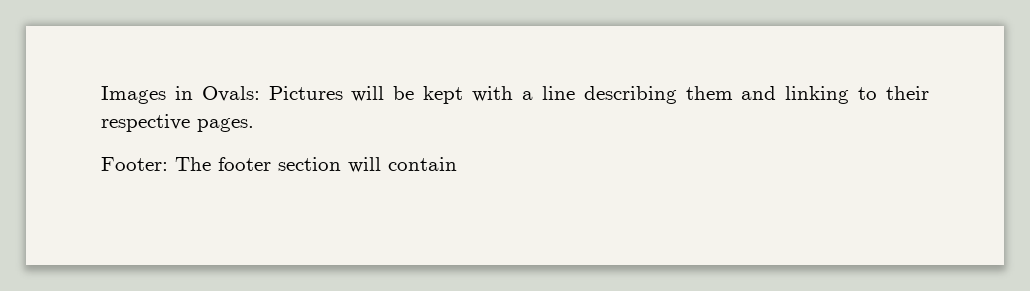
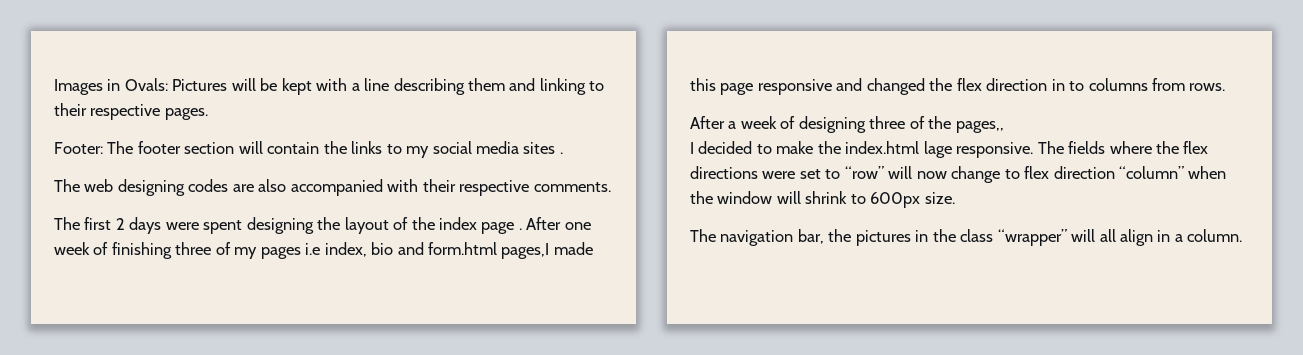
- Footer: The footer section will contain
+ Footer: The footer section will contain the links to my social media sites .
+ The web designing codes are also accompanied with their respective comments.
+ The first 2 days were spent designing the layout of the index page . After one week of finishing three of my pages i.e index, bio and form.html pages,I made this page responsive and changed the flex direction in to columns from rows.
+ After a week of designing three of the pages,,
+ I decided to make the index.html lage responsive. The fields where the flex directions were set to “row” will now change to flex direction “column” when the window will shrink to 600px size.
+ The navigation bar, the pictures in the class “wrapper” will all align in a column.

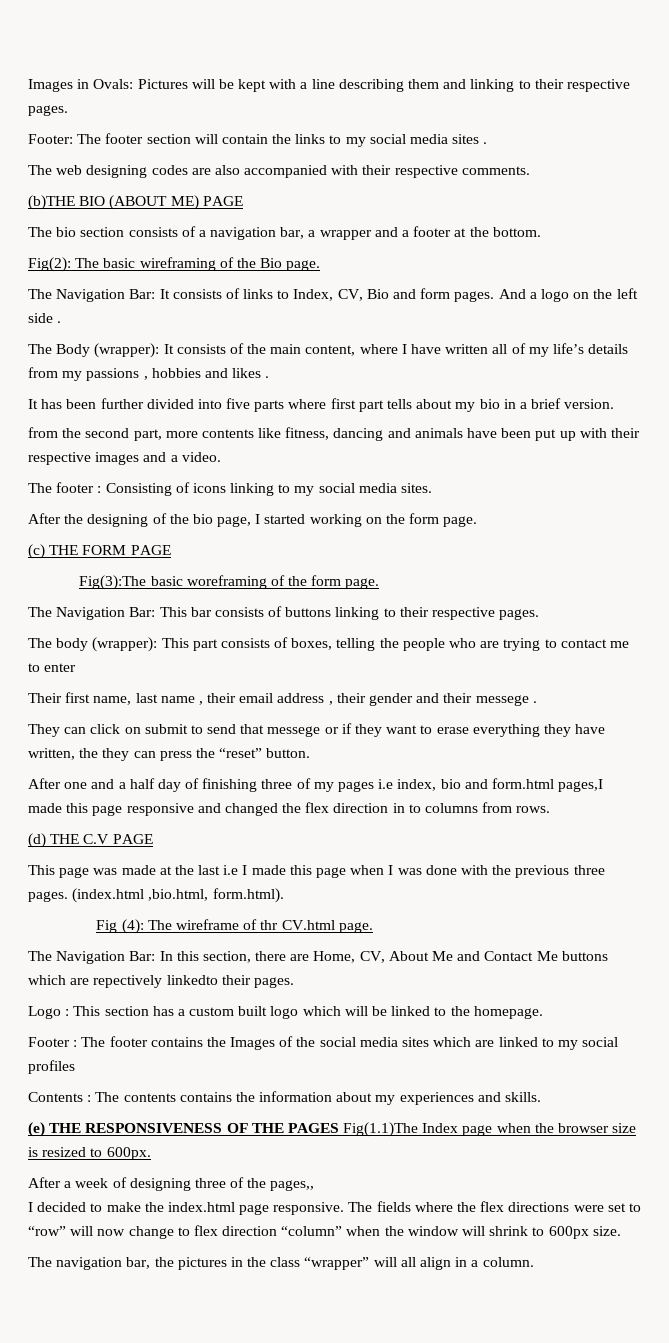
- The first 2 days were spent designing the layout of the index page . After one week of finishing three of my pages i.e index, bio and form.html pages,I made this page responsive and changed the flex direction in to columns from rows.
+ (b)THE BIO (ABOUT ME) PAGE
+ The bio section consists of a navigation bar, a wrapper and a footer at the bottom.
+ Fig(2): The basic wireframing of the Bio page.
+ The Navigation Bar: It consists of links to Index, CV, Bio and form pages. And a logo on the left side .
+ The Body (wrapper): It consists of the main content, where I have written all of my life’s details from my passions , hobbies and likes .
+ It has been further divided into five parts where first part tells about my bio in a brief version.
+ from the second part, more contents like fitness, dancing and animals have been put up with their respective images and a video.
+ The footer : Consisting of icons linking to my social media sites.
+ After the designing of the bio page, I started working on the form page.
+ (c) THE FORM PAGE
+ Fig(3):The basic woreframing of the form page.
+ The Navigation Bar: This bar consists of buttons linking to their respective pages.
+ The body (wrapper): This part consists of boxes, telling the people who are trying to contact me to enter
+ Their first name, last name , their email address , their gender and their messege .
+ They can click on submit to send that messege or if they want to erase everything they have written, the they can press the “reset” button.
+ After one and a half day of finishing three of my pages i.e index, bio and form.html pages,I made this page responsive and changed the flex direction in to columns from rows.
+ (d) THE C.V PAGE
+ This page was made at the last i.e I made this page when I was done with the previous three pages. (index.html ,bio.html, form.html).
+ Fig (4): The wireframe of thr CV.html page.
+ The Navigation Bar: In this section, there are Home, CV, About Me and Contact Me buttons which are repectively linkedto their pages.
+ Logo : This section has a custom built logo which will be linked to the homepage.
+ Footer : The footer contains the Images of the social media sites which are linked to my social profiles
+ Contents : The contents contains the information about my experiences and skills.
+ (e) THE RESPONSIVENESS OF THE PAGES Fig(1.1)The Index page when the browser size is resized to 600px.
- I decided to make the index.html lage responsive.
+ I decided to make the index.html page responsive.

